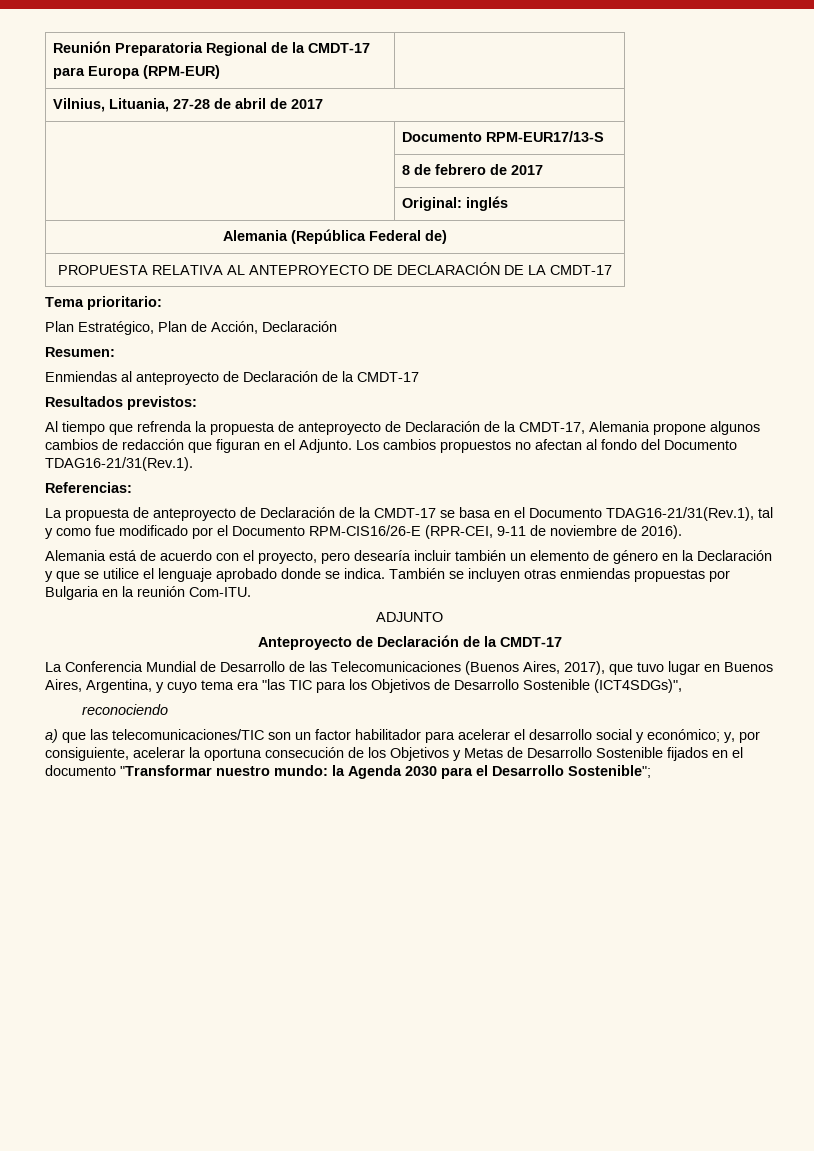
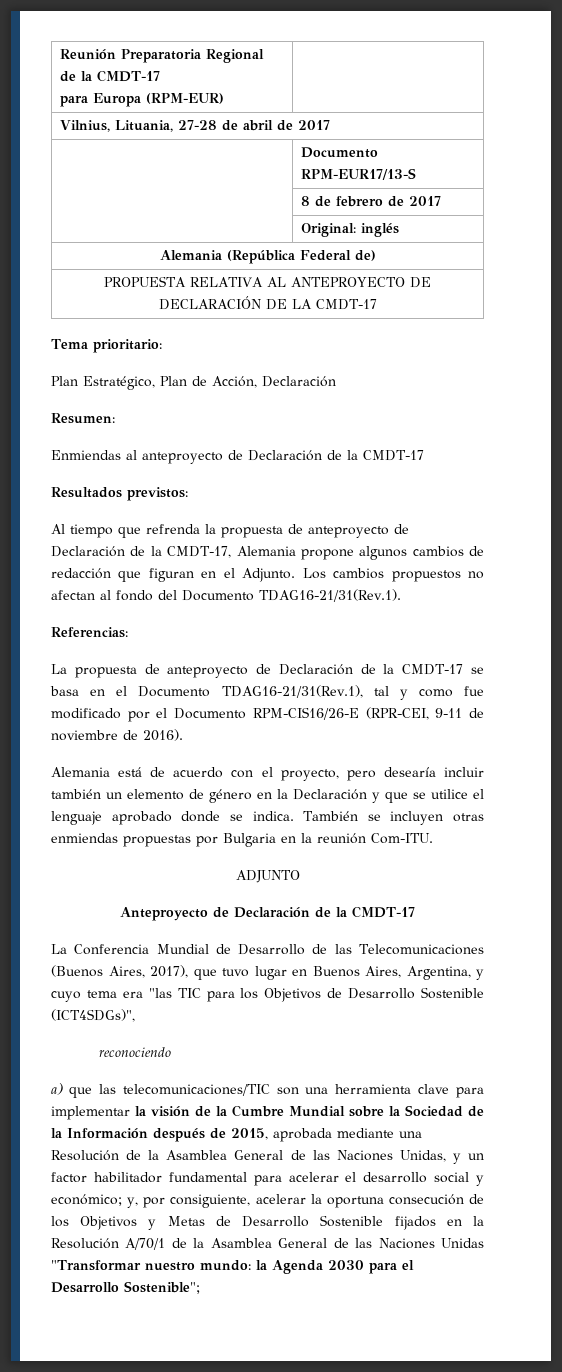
- a) que las telecomunicaciones/TIC son un factor habilitador para acelerar el desarrollo social y económico; y, por consiguiente, acelerar la oportuna consecución de los Objetivos y Metas de Desarrollo Sostenible fijados en el documento "Transformar nuestro mundo: la Agenda 2030 para el Desarrollo Sostenible";
+ a) que las telecomunicaciones/TIC son una herramienta clave para implementar la visión de la Cumbre Mundial sobre la Sociedad de la Información después de 2015, aprobada mediante una Resolución de la Asamblea General de las Naciones Unidas, y un factor habilitador fundamental para acelerar el desarrollo social y económico; y, por consiguiente, acelerar la oportuna consecución de los Objetivos y Metas de Desarrollo Sostenible fijados en la Resolución A/70/1 de la Asamblea General de las Naciones Unidas "Transformar nuestro mundo: la Agenda 2030 para el Desarrollo Sostenible";

